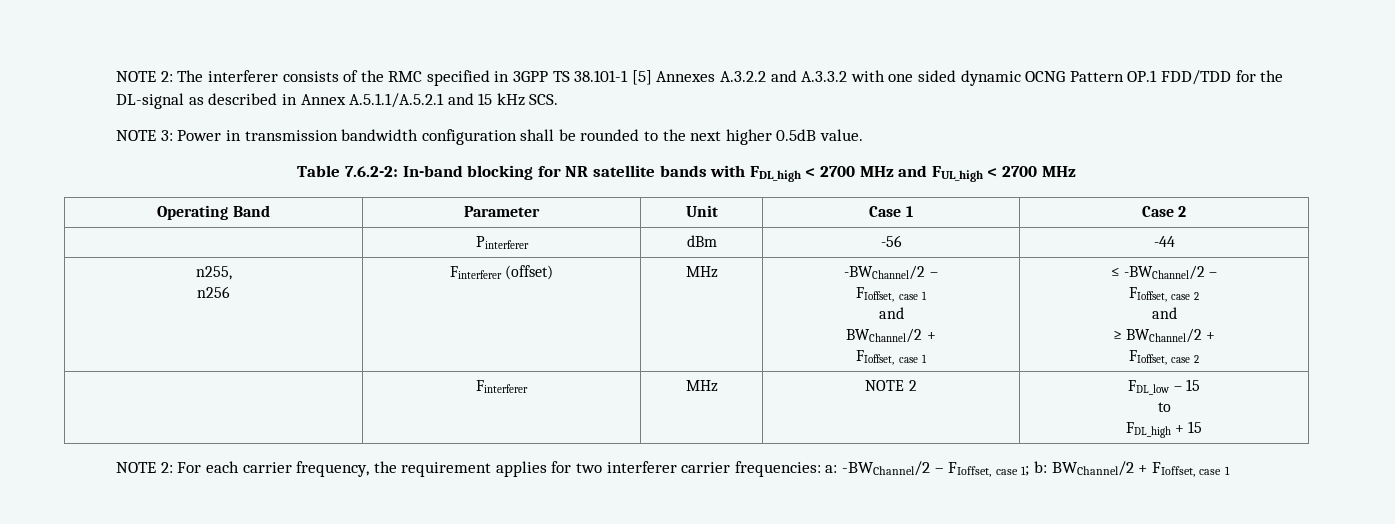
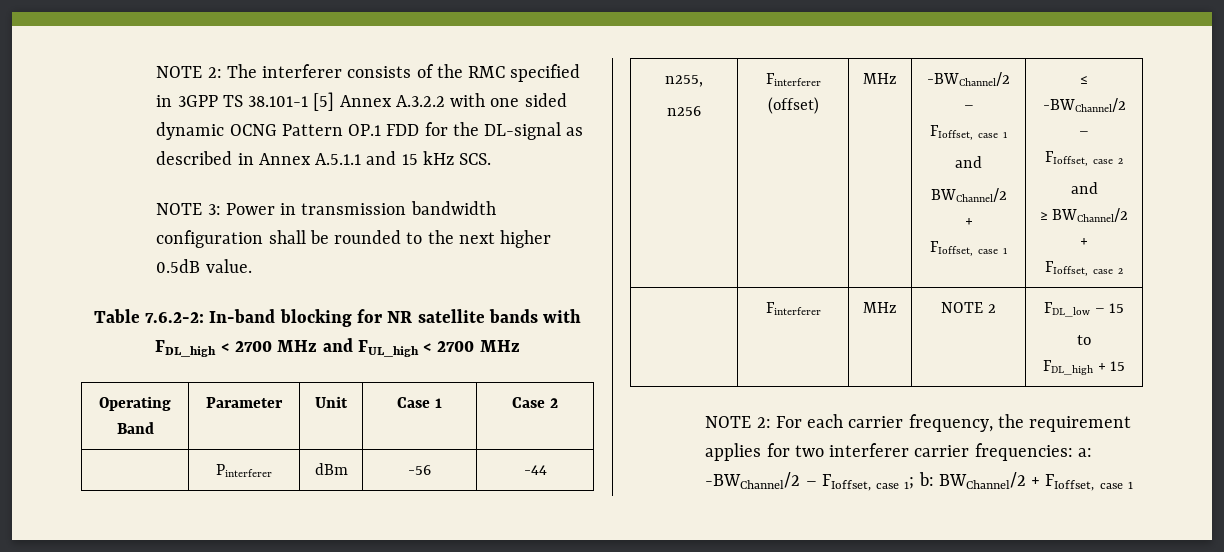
- NOTE 2: The interferer consists of the RMC specified in 3GPP TS 38.101-1 [5] Annexes A.3.2.2 and A.3.3.2 with one sided dynamic OCNG Pattern OP.1 FDD/TDD for the DL-signal as described in Annex A.5.1.1/A.5.2.1 and 15 kHz SCS.
+ NOTE 2: The interferer consists of the RMC specified in 3GPP TS 38.101-1 [5] Annex A.3.2.2 with one sided dynamic OCNG Pattern OP.1 FDD for the DL-signal as described in Annex A.5.1.1 and 15 kHz SCS.

